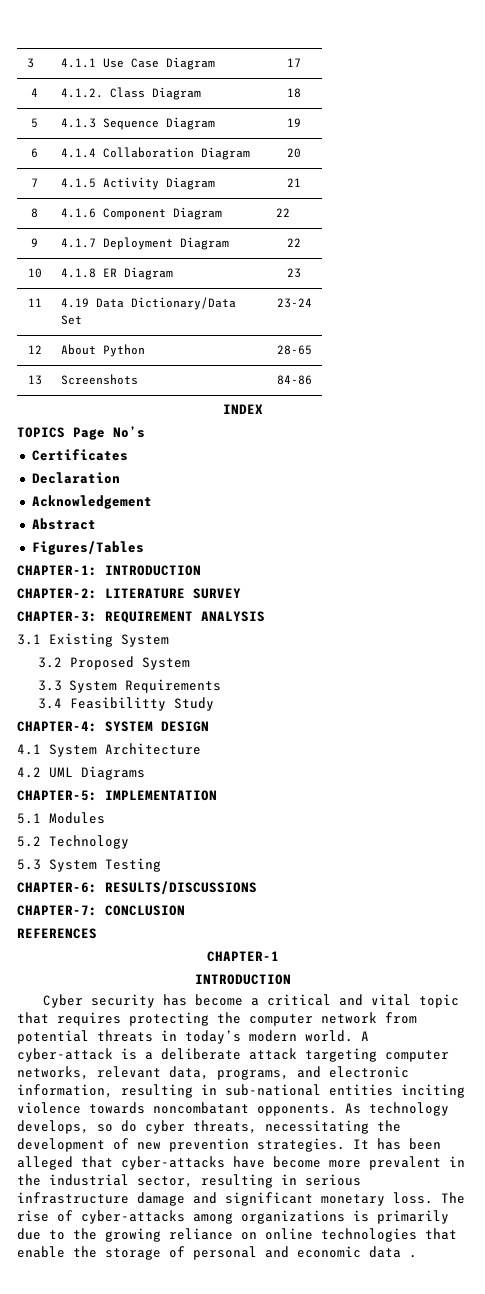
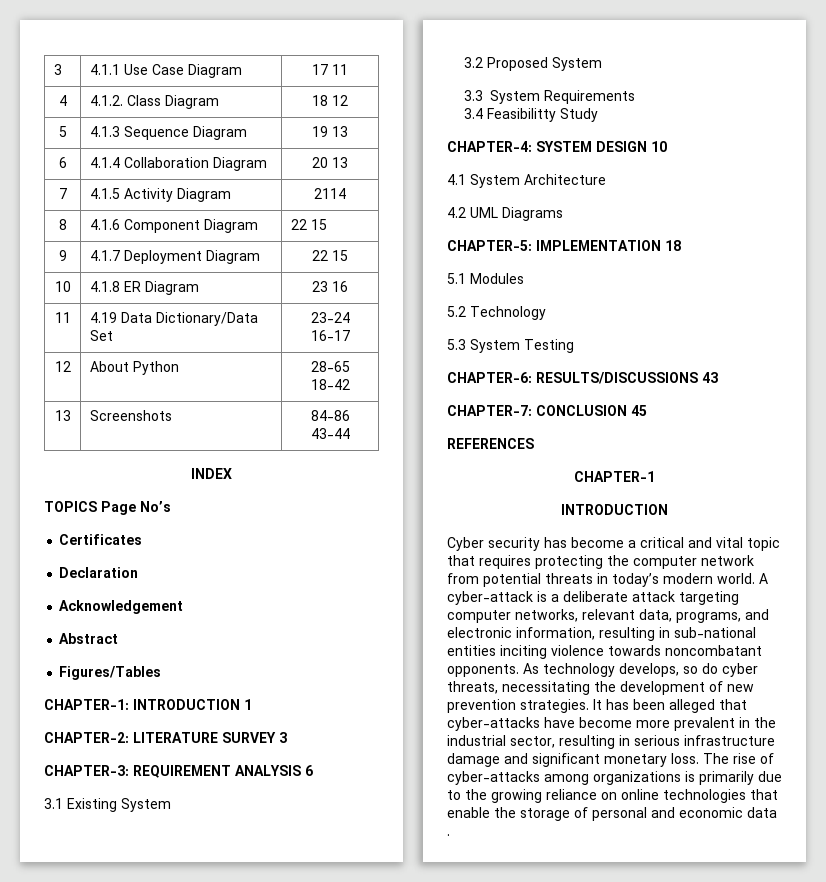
- 3 | 4.1.1 Use Case Diagram | 17
+ 3 | 4.1.1 Use Case Diagram | 17 11
- 4 | 4.1.2. Class Diagram | 18
+ 4 | 4.1.2. Class Diagram | 18 12
- 5 | 4.1.3 Sequence Diagram | 19
+ 5 | 4.1.3 Sequence Diagram | 19 13
- 6 | 4.1.4 Collaboration Diagram | 20
+ 6 | 4.1.4 Collaboration Diagram | 20 13
- 7 | 4.1.5 Activity Diagram | 21
+ 7 | 4.1.5 Activity Diagram | 2114
- 8 | 4.1.6 Component Diagram | 22
+ 8 | 4.1.6 Component Diagram | 22 15
- 9 | 4.1.7 Deployment Diagram | 22
+ 9 | 4.1.7 Deployment Diagram | 22 15
- 10 | 4.1.8 ER Diagram | 23
+ 10 | 4.1.8 ER Diagram | 23 16
- 11 | 4.19 Data Dictionary/Data Set | 23-24
+ 11 | 4.19 Data Dictionary/Data Set | 23-24 16-17
- 12 | About Python | 28-65
+ 12 | About Python | 28-65 18-42
- 13 | Screenshots | 84-86
+ 13 | Screenshots | 84-86 43-44
- CHAPTER-1: INTRODUCTION
+ CHAPTER-1: INTRODUCTION 1
- CHAPTER-2: LITERATURE SURVEY
+ CHAPTER-2: LITERATURE SURVEY 3
- CHAPTER-3: REQUIREMENT ANALYSIS
+ CHAPTER-3: REQUIREMENT ANALYSIS 6
- CHAPTER-4: SYSTEM DESIGN
+ CHAPTER-4: SYSTEM DESIGN 10
- CHAPTER-5: IMPLEMENTATION
+ CHAPTER-5: IMPLEMENTATION 18
- CHAPTER-6: RESULTS/DISCUSSIONS
+ CHAPTER-6: RESULTS/DISCUSSIONS 43
- CHAPTER-7: CONCLUSION
+ CHAPTER-7: CONCLUSION 45

